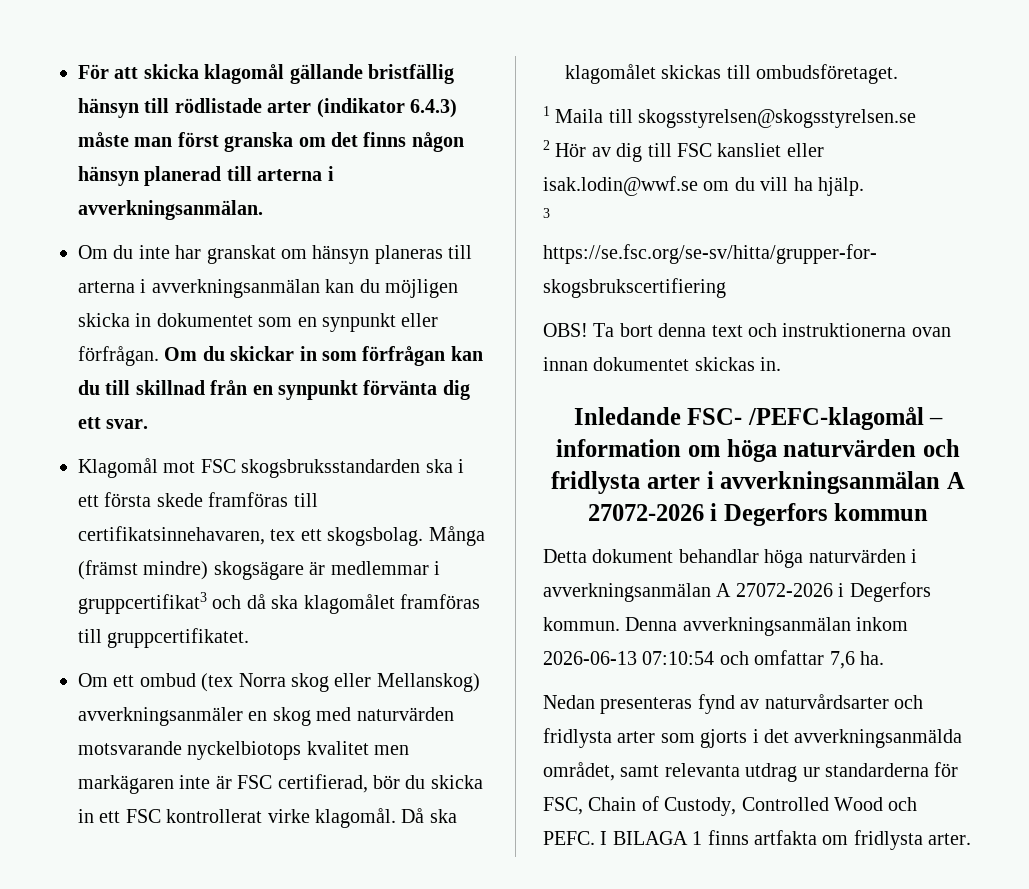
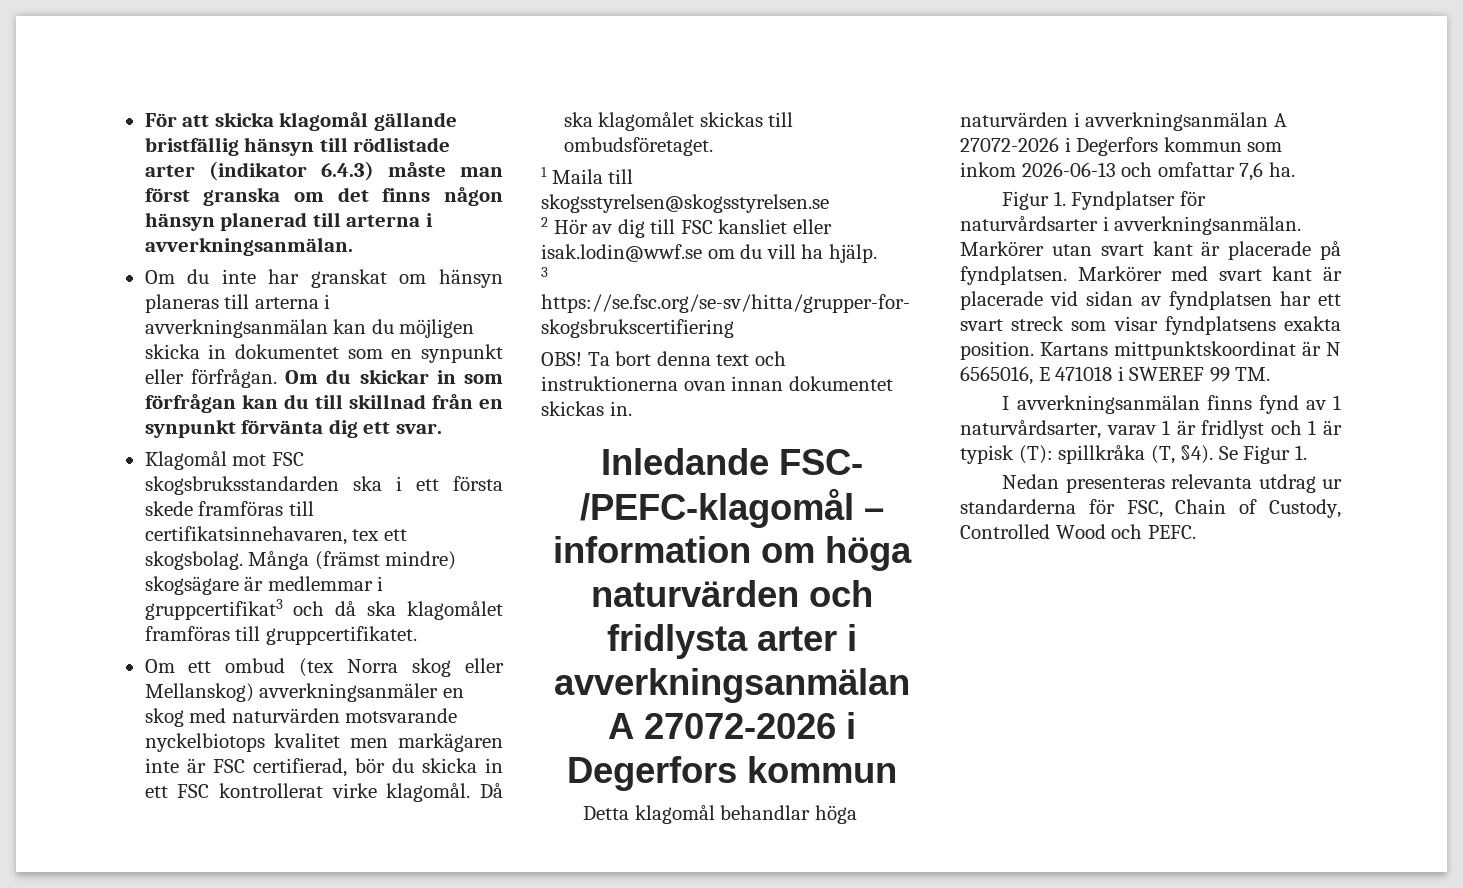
- Detta dokument behandlar höga naturvärden i avverkningsanmälan A 27072-2026 i Degerfors kommun. Denna avverkningsanmälan inkom 2026-06-13 07:10:54 och omfattar 7,6 ha.
+ Detta klagomål behandlar höga naturvärden i avverkningsanmälan A 27072-2026 i Degerfors kommun som inkom 2026-06-13 och omfattar 7,6 ha.
- Nedan presenteras fynd av naturvårdsarter och fridlysta arter som gjorts i det avverkningsanmälda området, samt relevanta utdrag ur standarderna för FSC, Chain of Custody, Controlled Wood och PEFC. I BILAGA 1 finns artfakta om fridlysta arter.
+ Figur 1. Fyndplatser för naturvårdsarter i avverkningsanmälan. Markörer utan svart kant är placerade på fyndplatsen. Markörer med svart kant är placerade vid sidan av fyndplatsen har ett svart streck som visar fyndplatsens exakta position. Kartans mittpunktskoordinat är N 6565016, E 471018 i SWEREF 99 TM.
+ I avverkningsanmälan finns fynd av 1 naturvårdsarter, varav 1 är fridlyst och 1 är typisk (T): spillkråka (T, §4). Se Figur 1.
+ Nedan presenteras relevanta utdrag ur standarderna för FSC, Chain of Custody, Controlled Wood och PEFC.

